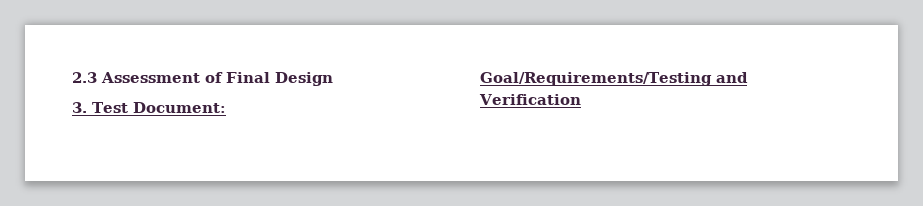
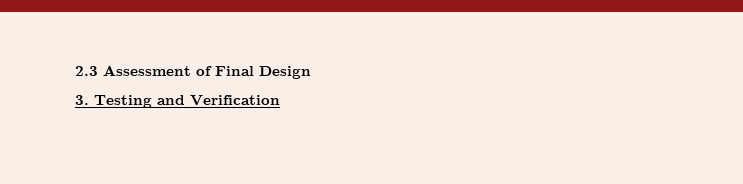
- 3. Test Document: Goal/Requirements/Testing and Verification
+ 3. Testing and Verification

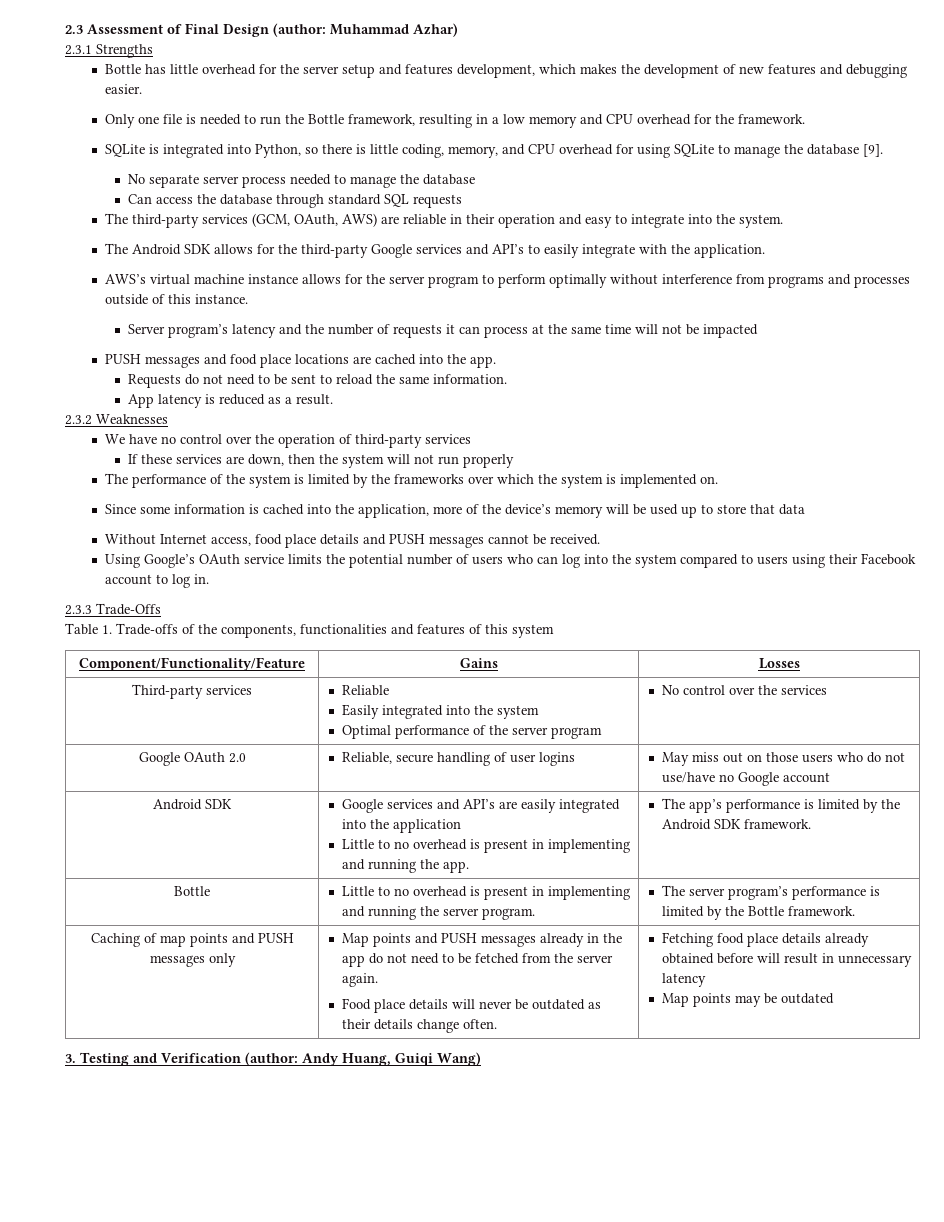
- 2.3 Assessment of Final Design
+ 2.3 Assessment of Final Design (author: Muhammad Azhar)
+ 2.3.1 Strengths
+ Bottle has little overhead for the server setup and features development, which makes the development of new features and debugging easier.
+ Only one file is needed to run the Bottle framework, resulting in a low memory and CPU overhead for the framework.
+ SQLite is integrated into Python, so there is little coding, memory, and CPU overhead for using SQLite to manage the database [9].
+ No separate server process needed to manage the database
+ Can access the database through standard SQL requests
+ The third-party services (GCM, OAuth, AWS) are reliable in their operation and easy to integrate into the system.
+ The Android SDK allows for the third-party Google services and API’s to easily integrate with the application.
+ AWS’s virtual machine instance allows for the server program to perform optimally without interference from programs and processes outside of this instance.
+ Server program’s latency and the number of requests it can process at the same time will not be impacted
+ PUSH messages and food place locations are cached into the app.
+ Requests do not need to be sent to reload the same information.
+ App latency is reduced as a result.
+ 2.3.2 Weaknesses
+ We have no control over the operation of third-party services
+ If these services are down, then the system will not run properly
+ The performance of the system is limited by the frameworks over which the system is implemented on.
+ Since some information is cached into the application, more of the device’s memory will be used up to store that data
+ Without Internet access, food place details and PUSH messages cannot be received.
+ Using Google’s OAuth service limits the potential number of users who can log into the system compared to users using their Facebook account to log in.
+ 2.3.3 Trade-Offs
+ Table 1. Trade-offs of the components, functionalities and features of this system
+ Component/Functionality/Feature | Gains | Losses
+ Third-party services | Reliable
+ Easily integrated into the system
+ Optimal performance of the server program | No control over the services
+ Google OAuth 2.0 | Reliable, secure handling of user logins | May miss out on those users who do not use/have no Google account
+ Android SDK | Google services and API’s are easily integrated into the application
+ Little to no overhead is present in implementing and running the app. | The app’s performance is limited by the Android SDK framework.
+ Bottle | Little to no overhead is present in implementing and running the server program. | The server program’s performance is limited by the Bottle framework.
+ Caching of map points and PUSH messages only | Map points and PUSH messages already in the app do not need to be fetched from the server again.
+ Food place details will never be outdated as their details change often. | Fetching food place details already obtained before will result in unnecessary latency
+ Map points may be outdated
- 3. Testing and Verification
+ 3. Testing and Verification (author: Andy Huang, Guiqi Wang)

